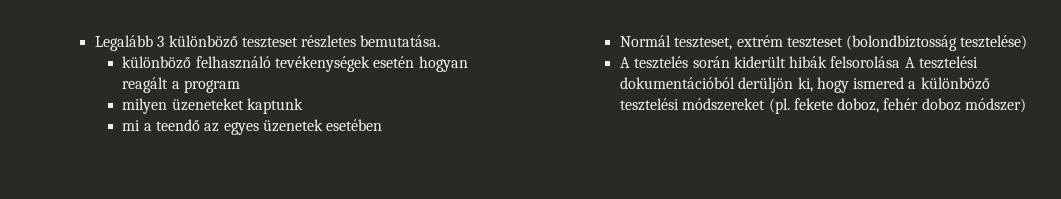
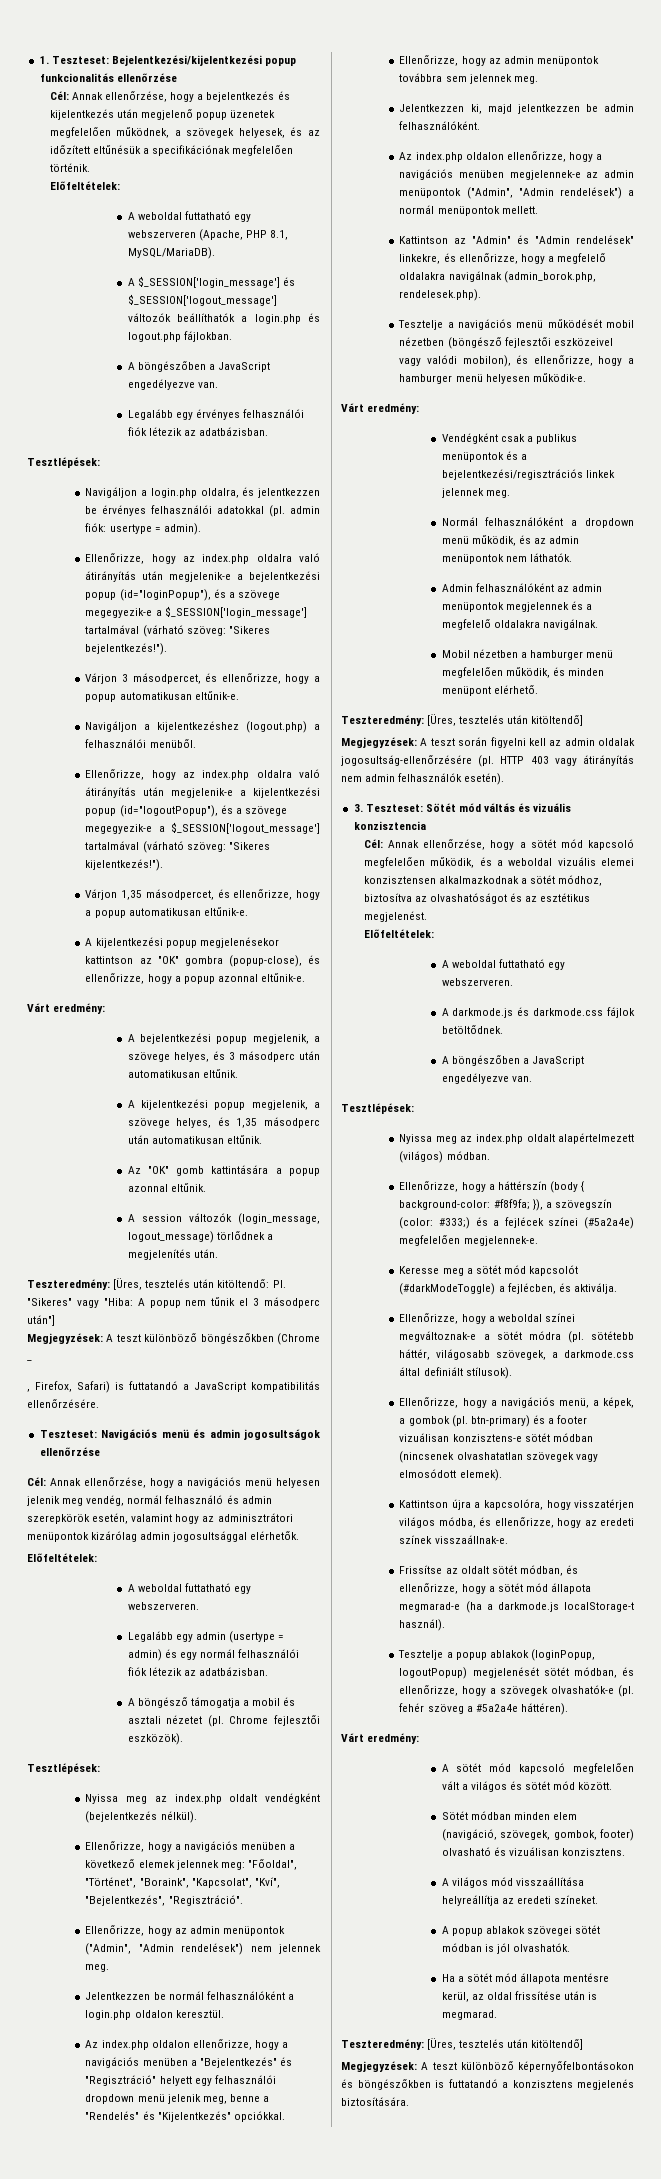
- Legalább 3 különböző teszteset részletes bemutatása.
- különböző felhasználó tevékenységek esetén hogyan reagált a program
- milyen üzeneteket kaptunk
- mi a teendő az egyes üzenetek esetében
- Normál teszteset, extrém teszteset (bolondbiztosság tesztelése)
- A tesztelés során kiderült hibák felsorolása A tesztelési dokumentációból derüljön ki, hogy ismered a különböző tesztelési módszereket (pl. fekete doboz, fehér doboz módszer)
+ 1. Teszteset: Bejelentkezési/kijelentkezési popup funkcionalitás ellenőrzése
+ Cél: Annak ellenőrzése, hogy a bejelentkezés és kijelentkezés után megjelenő popup üzenetek megfelelően működnek, a szövegek helyesek, és az időzített eltűnésük a specifikációnak megfelelően történik.
+ Előfeltételek:
+ A weboldal futtatható egy webszerveren (Apache, PHP 8.1, MySQL/MariaDB).
+ A $_SESSION['login_message'] és $_SESSION['logout_message'] változók beállíthatók a login.php és logout.php fájlokban.
+ A böngészőben a JavaScript engedélyezve van.
+ Legalább egy érvényes felhasználói fiók létezik az adatbázisban.
+ Tesztlépések:
+ Navigáljon a login.php oldalra, és jelentkezzen be érvényes felhasználói adatokkal (pl. admin fiók: usertype = admin).
+ Ellenőrizze, hogy az index.php oldalra való átirányítás után megjelenik-e a bejelentkezési popup (id="loginPopup"), és a szövege megegyezik-e a $_SESSION['login_message'] tartalmával (várható szöveg: "Sikeres bejelentkezés!").
+ Várjon 3 másodpercet, és ellenőrizze, hogy a popup automatikusan eltűnik-e.
+ Navigáljon a kijelentkezéshez (logout.php) a felhasználói menüből.
+ Ellenőrizze, hogy az index.php oldalra való átirányítás után megjelenik-e a kijelentkezési popup (id="logoutPopup"), és a szövege megegyezik-e a $_SESSION['logout_message'] tartalmával (várható szöveg: "Sikeres kijelentkezés!").
+ Várjon 1,35 másodpercet, és ellenőrizze, hogy a popup automatikusan eltűnik-e.
+ A kijelentkezési popup megjelenésekor kattintson az "OK" gombra (popup-close), és ellenőrizze, hogy a popup azonnal eltűnik-e.
+ Várt eredmény:
+ A bejelentkezési popup megjelenik, a szövege helyes, és 3 másodperc után automatikusan eltűnik.
+ A kijelentkezési popup megjelenik, a szövege helyes, és 1,35 másodperc után automatikusan eltűnik.
+ Az "OK" gomb kattintására a popup azonnal eltűnik.
+ A session változók (login_message, logout_message) törlődnek a megjelenítés után.
+ Teszteredmény: [Üres, tesztelés után kitöltendő: Pl. "Sikeres" vagy "Hiba: A popup nem tűnik el 3 másodperc után"]
+ Megjegyzések: A teszt különböző böngészőkben (Chrome _
+ , Firefox, Safari) is futtatandó a JavaScript kompatibilitás ellenőrzésére.
+ Teszteset: Navigációs menü és admin jogosultságok ellenőrzése
+ Cél: Annak ellenőrzése, hogy a navigációs menü helyesen jelenik meg vendég, normál felhasználó és admin szerepkörök esetén, valamint hogy az adminisztrátori menüpontok kizárólag admin jogosultsággal elérhetők.
+ Előfeltételek:
+ A weboldal futtatható egy webszerveren.
+ Legalább egy admin (usertype = admin) és egy normál felhasználói fiók létezik az adatbázisban.
+ A böngésző támogatja a mobil és asztali nézetet (pl. Chrome fejlesztői eszközök).
+ Tesztlépések:
+ Nyissa meg az index.php oldalt vendégként (bejelentkezés nélkül).
+ Ellenőrizze, hogy a navigációs menüben a következő elemek jelennek meg: "Főoldal", "Történet", "Boraink", "Kapcsolat", "Kví", "Bejelentkezés", "Regisztráció".
+ Ellenőrizze, hogy az admin menüpontok ("Admin", "Admin rendelések") nem jelennek meg.
+ Jelentkezzen be normál felhasználóként a login.php oldalon keresztül.
+ Az index.php oldalon ellenőrizze, hogy a navigációs menüben a "Bejelentkezés" és "Regisztráció" helyett egy felhasználói dropdown menü jelenik meg, benne a "Rendelés" és "Kijelentkezés" opciókkal.
+ Ellenőrizze, hogy az admin menüpontok továbbra sem jelennek meg.
+ Jelentkezzen ki, majd jelentkezzen be admin felhasználóként.
+ Az index.php oldalon ellenőrizze, hogy a navigációs menüben megjelennek-e az admin menüpontok ("Admin", "Admin rendelések") a normál menüpontok mellett.
+ Kattintson az "Admin" és "Admin rendelések" linkekre, és ellenőrizze, hogy a megfelelő oldalakra navigálnak (admin_borok.php, rendelesek.php).
+ Tesztelje a navigációs menü működését mobil nézetben (böngésző fejlesztői eszközeivel vagy valódi mobilon), és ellenőrizze, hogy a hamburger menü helyesen működik-e.
+ Várt eredmény:
+ Vendégként csak a publikus menüpontok és a bejelentkezési/regisztrációs linkek jelennek meg.
+ Normál felhasználóként a dropdown menü működik, és az admin menüpontok nem láthatók.
+ Admin felhasználóként az admin menüpontok megjelennek és a megfelelő oldalakra navigálnak.
+ Mobil nézetben a hamburger menü megfelelően működik, és minden menüpont elérhető.
+ Teszteredmény: [Üres, tesztelés után kitöltendő]
+ Megjegyzések: A teszt során figyelni kell az admin oldalak jogosultság-ellenőrzésére (pl. HTTP 403 vagy átirányítás nem admin felhasználók esetén).
+ 3. Teszteset: Sötét mód váltás és vizuális konzisztencia
+ Cél: Annak ellenőrzése, hogy a sötét mód kapcsoló megfelelően működik, és a weboldal vizuális elemei konzisztensen alkalmazkodnak a sötét módhoz, biztosítva az olvashatóságot és az esztétikus megjelenést.
+ Előfeltételek:
+ A weboldal futtatható egy webszerveren.
+ A darkmode.js és darkmode.css fájlok betöltődnek.
+ A böngészőben a JavaScript engedélyezve van.
+ Tesztlépések:
+ Nyissa meg az index.php oldalt alapértelmezett (világos) módban.
+ Ellenőrizze, hogy a háttérszín (body { background-color: #f8f9fa; }), a szövegszín (color: #333;) és a fejlécek színei (#5a2a4e) megfelelően megjelennek-e.
+ Keresse meg a sötét mód kapcsolót (#darkModeToggle) a fejlécben, és aktiválja.
+ Ellenőrizze, hogy a weboldal színei megváltoznak-e a sötét módra (pl. sötétebb háttér, világosabb szövegek, a darkmode.css által definiált stílusok).
+ Ellenőrizze, hogy a navigációs menü, a képek, a gombok (pl. btn-primary) és a footer vizuálisan konzisztens-e sötét módban (nincsenek olvashatatlan szövegek vagy elmosódott elemek).
+ Kattintson újra a kapcsolóra, hogy visszatérjen világos módba, és ellenőrizze, hogy az eredeti színek visszaállnak-e.
+ Frissítse az oldalt sötét módban, és ellenőrizze, hogy a sötét mód állapota megmarad-e (ha a darkmode.js localStorage-t használ).
+ Tesztelje a popup ablakok (loginPopup, logoutPopup) megjelenését sötét módban, és ellenőrizze, hogy a szövegek olvashatók-e (pl. fehér szöveg a #5a2a4e háttéren).
+ Várt eredmény:
+ A sötét mód kapcsoló megfelelően vált a világos és sötét mód között.
+ Sötét módban minden elem (navigáció, szövegek, gombok, footer) olvasható és vizuálisan konzisztens.
+ A világos mód visszaállítása helyreállítja az eredeti színeket.
+ A popup ablakok szövegei sötét módban is jól olvashatók.
+ Ha a sötét mód állapota mentésre kerül, az oldal frissítése után is megmarad.
+ Teszteredmény: [Üres, tesztelés után kitöltendő]
+ Megjegyzések: A teszt különböző képernyőfelbontásokon és böngészőkben is futtatandó a konzisztens megjelenés biztosítására.

